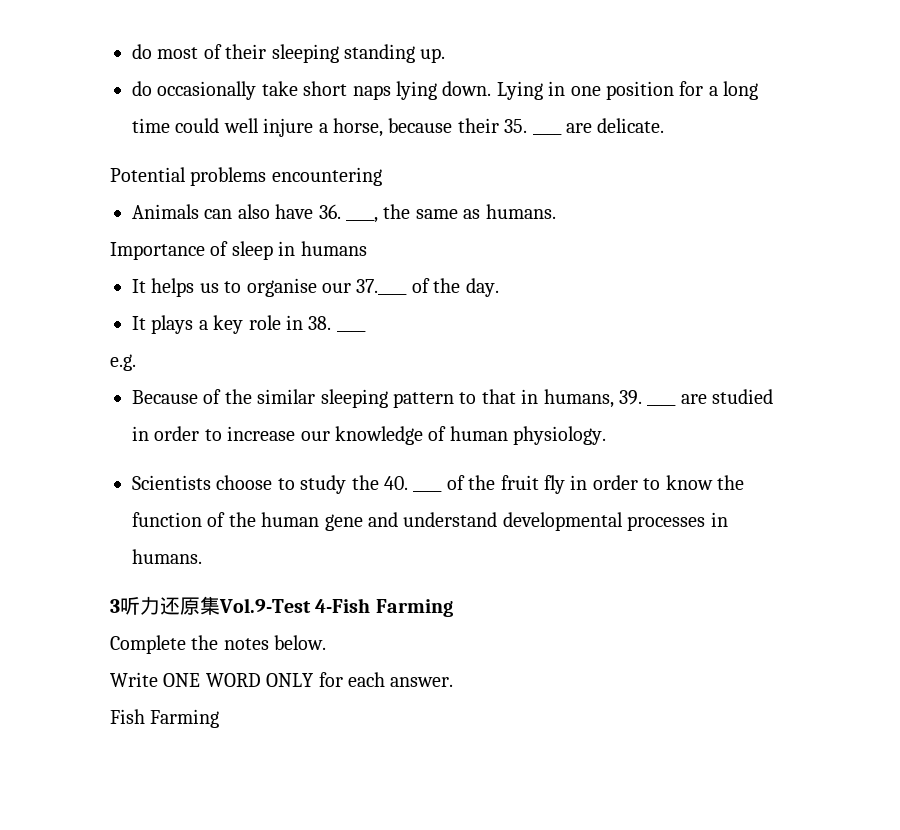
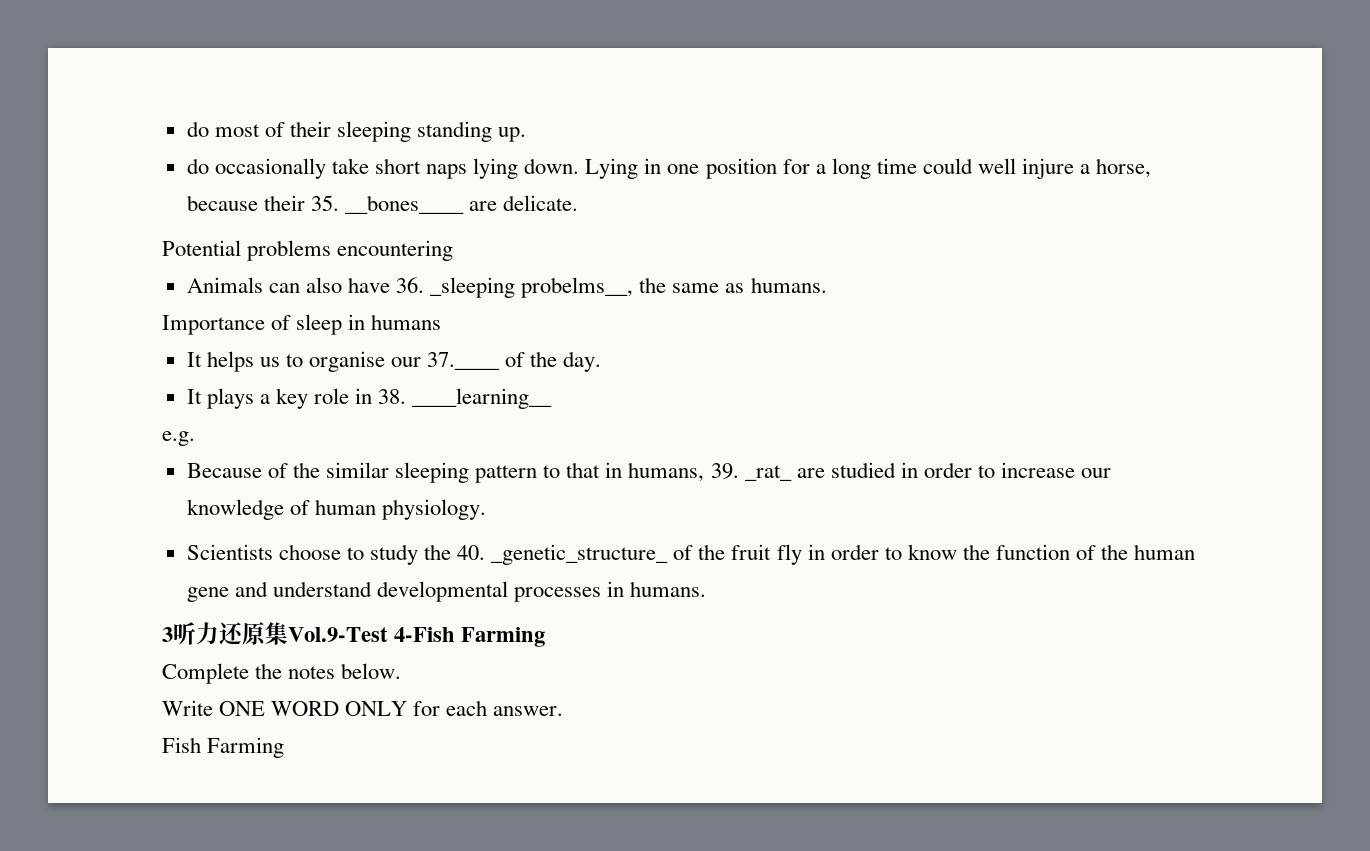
- Lying in one position for a long time could well injure a horse, because their 35. ____ are delicate.
+ Lying in one position for a long time could well injure a horse, because their 35. __bones____ are delicate.
- Animals can also have 36. ____, the same as humans.
+ Animals can also have 36. _sleeping probelms__, the same as humans.
- It plays a key role in 38. ____
+ It plays a key role in 38. ____learning__
- Because of the similar sleeping pattern to that in humans, 39. ____ are studied in order to increase our knowledge of human physiology.
+ Because of the similar sleeping pattern to that in humans, 39. _rat_ are studied in order to increase our knowledge of human physiology.
- Scientists choose to study the 40. ____ of the fruit fly in order to know the function of the human gene and understand developmental processes in humans.
+ Scientists choose to study the 40. _genetic_structure_ of the fruit fly in order to know the function of the human gene and understand developmental processes in humans.

